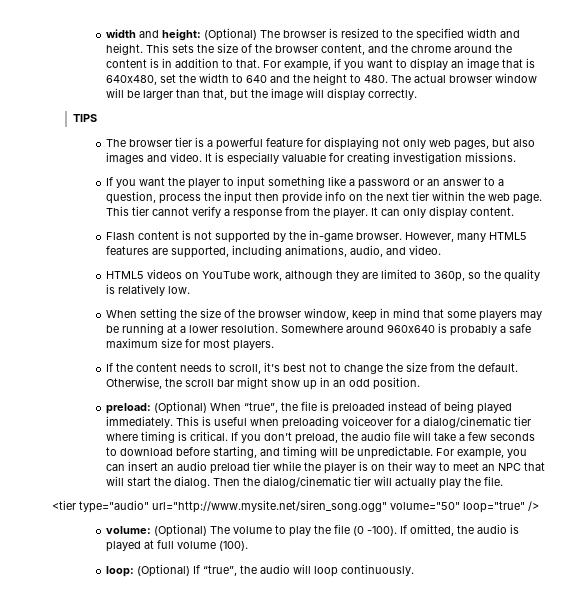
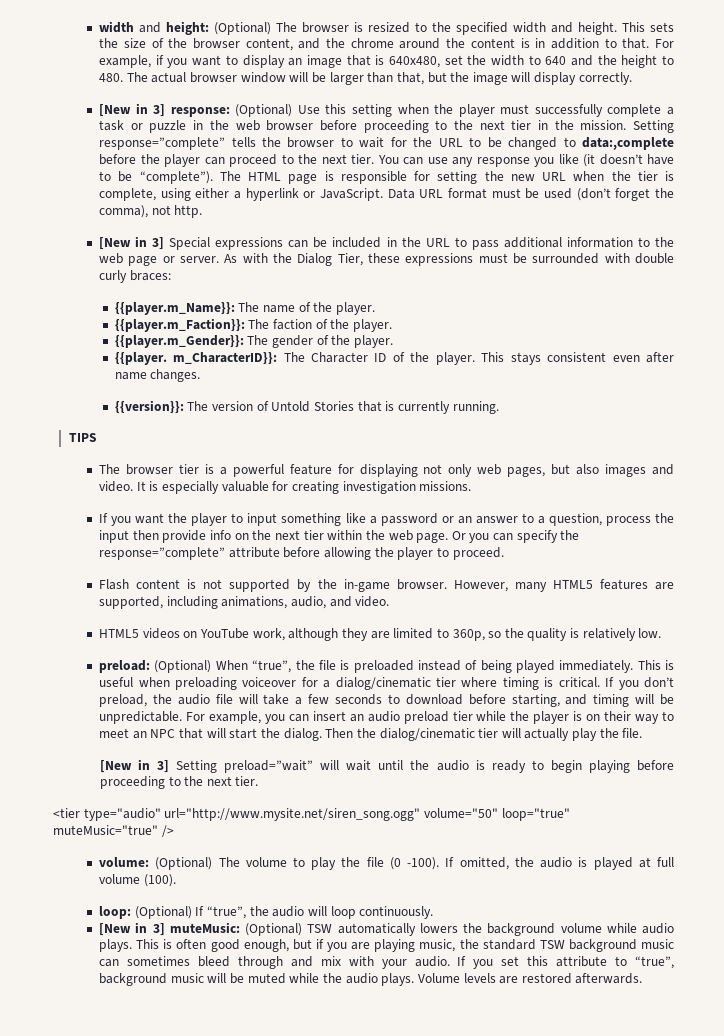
+ [New in 3] response: (Optional) Use this setting when the player must successfully complete a task or puzzle in the web browser before proceeding to the next tier in the mission. Setting response=”complete” tells the browser to wait for the URL to be changed to data:,complete before the player can proceed to the next tier. You can use any response you like (it doesn’t have to be “complete”). The HTML page is responsible for setting the new URL when the tier is complete, using either a hyperlink or JavaScript. Data URL format must be used (don’t forget the comma), not http.
+ [New in 3] Special expressions can be included in the URL to pass additional information to the web page or server. As with the Dialog Tier, these expressions must be surrounded with double curly braces:
+ {{player.m_Name}}: The name of the player.
+ {{player.m_Faction}}: The faction of the player.
+ {{player.m_Gender}}: The gender of the player.
+ {{player. m_CharacterID}}: The Character ID of the player. This stays consistent even after name changes.
+ {{version}}: The version of Untold Stories that is currently running.
- This tier cannot verify a response from the player. It can only display content.
+ Or you can specify the response=”complete” attribute before allowing the player to proceed.
- When setting the size of the browser window, keep in mind that some players may be running at a lower resolution. Somewhere around 960x640 is probably a safe maximum size for most players.
- If the content needs to scroll, it’s best not to change the size from the default. Otherwise, the scroll bar might show up in an odd position.
+ [New in 3] Setting preload=”wait” will wait until the audio is ready to begin playing before proceeding to the next tier.
- <tier type="audio" url="http://www.mysite.net/siren_song.ogg" volume="50" loop="true" />
+ <tier type="audio" url="http://www.mysite.net/siren_song.ogg" volume="50" loop="true" muteMusic="true" />
+ [New in 3] muteMusic: (Optional) TSW automatically lowers the background volume while audio plays. This is often good enough, but if you are playing music, the standard TSW background music can sometimes bleed through and mix with your audio. If you set this attribute to “true”, background music will be muted while the audio plays. Volume levels are restored afterwards.

